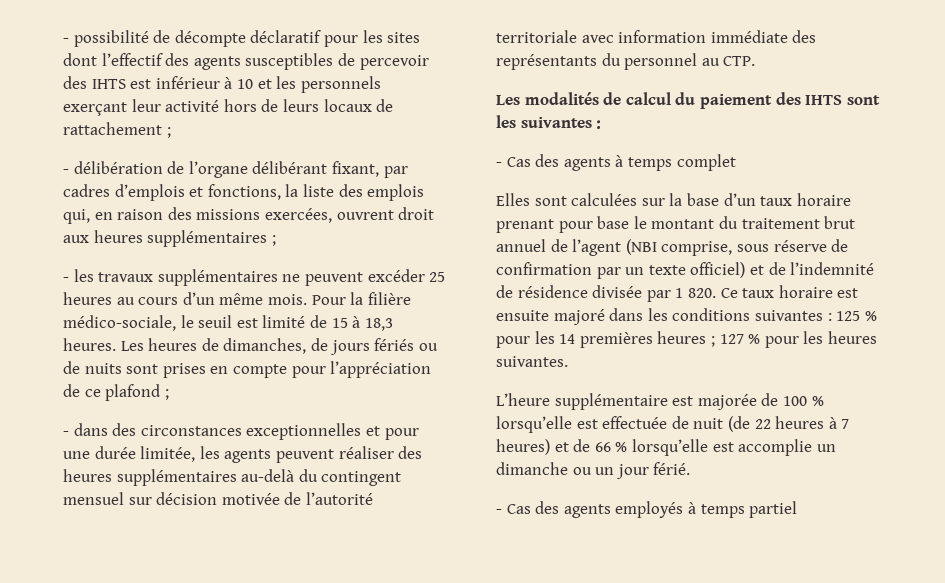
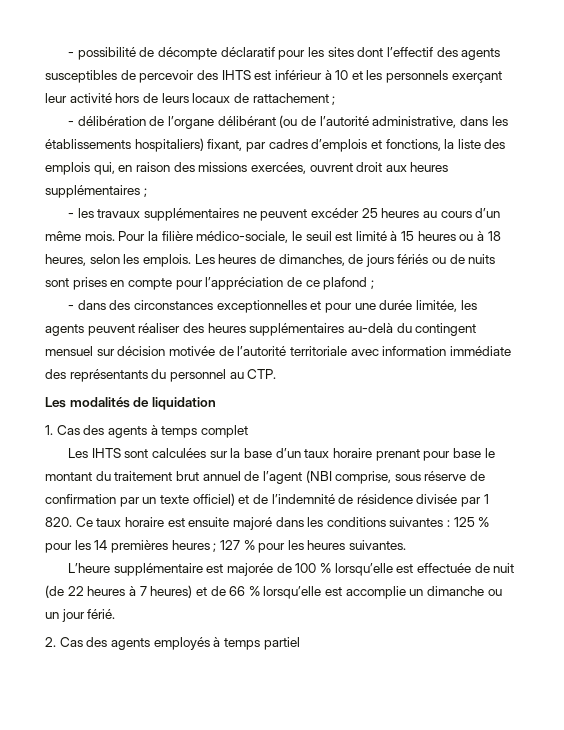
- - délibération de l’organe délibérant fixant, par cadres d’emplois et fonctions, la liste des emplois qui, en raison des missions exercées, ouvrent droit aux heures supplémentaires ;
+ - délibération de l’organe délibérant (ou de l’autorité administrative, dans les établissements hospitaliers) fixant, par cadres d’emplois et fonctions, la liste des emplois qui, en raison des missions exercées, ouvrent droit aux heures supplémentaires ;
- Pour la filière médico-sociale, le seuil est limité de 15 à 18,3 heures.
+ Pour la filière médico-sociale, le seuil est limité à 15 heures ou à 18 heures, selon les emplois.
- Les modalités de calcul du paiement des IHTS sont les suivantes :
- - Cas des agents à temps complet
+ Les modalités de liquidation
+ 1. Cas des agents à temps complet
- Elles sont calculées sur la base d’un taux horaire prenant pour base le montant du traitement brut annuel de l’agent (NBI comprise, sous réserve de confirmation par un texte officiel) et de l’indemnité de résidence divisée par 1 820. Ce taux horaire est ensuite majoré dans les conditions suivantes :
+ Les IHTS sont calculées sur la base d’un taux horaire prenant pour base le montant du traitement brut annuel de l’agent (NBI comprise, sous réserve de confirmation par un texte officiel) et de l’indemnité de résidence divisée par 1 820. Ce taux horaire est ensuite majoré dans les conditions suivantes :
- - Cas des agents employés à temps partiel
+ 2. Cas des agents employés à temps partiel

